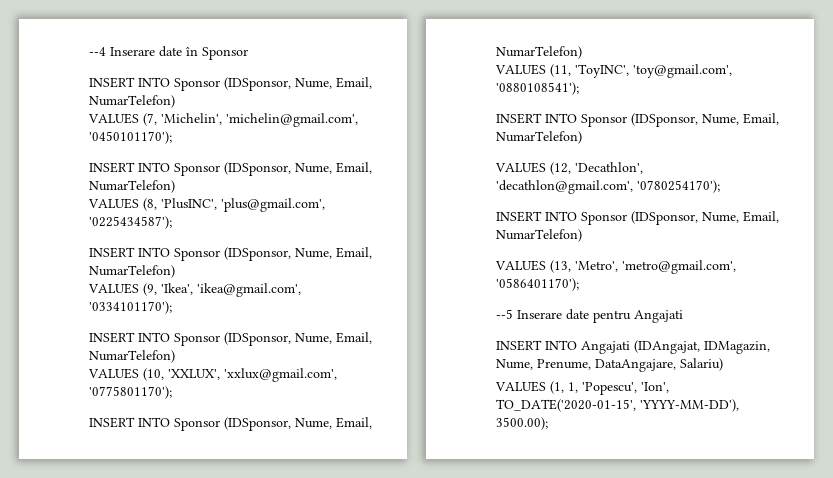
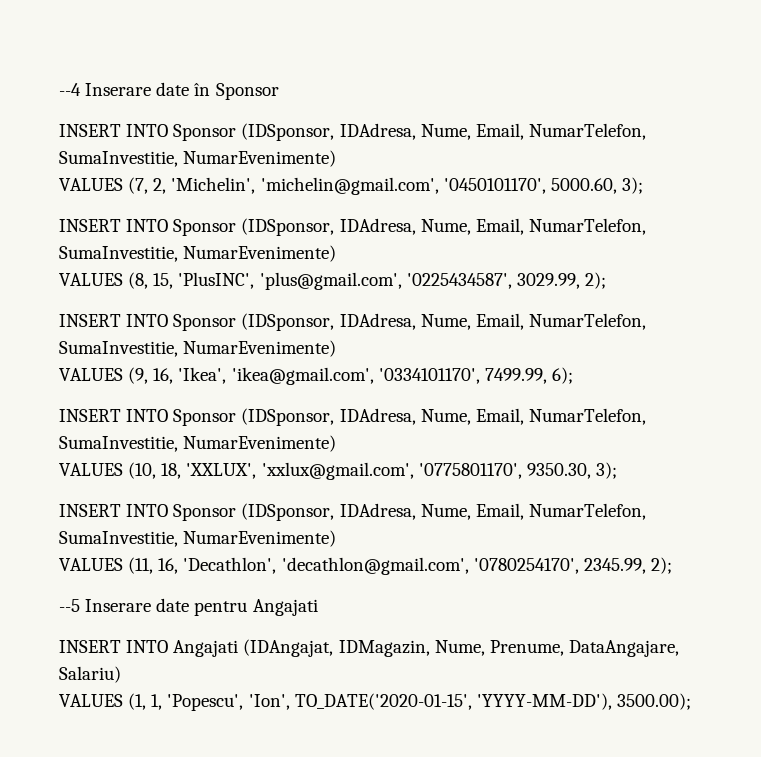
  --4 Inserare date în Sponsor
- INSERT INTO Sponsor (IDSponsor, Nume, Email, NumarTelefon)
+ INSERT INTO Sponsor (IDSponsor, IDAdresa, Nume, Email, NumarTelefon, SumaInvestitie, NumarEvenimente)
- VALUES (7, 'Michelin', 'michelin@gmail.com', '0450101170');
- INSERT INTO Sponsor (IDSponsor, Nume, Email, NumarTelefon)
+ VALUES (7, 2, 'Michelin', 'michelin@gmail.com', '0450101170', 5000.60, 3);
+ INSERT INTO Sponsor (IDSponsor, IDAdresa, Nume, Email, NumarTelefon, SumaInvestitie, NumarEvenimente)
- VALUES (8, 'PlusINC', 'plus@gmail.com', '0225434587');
- INSERT INTO Sponsor (IDSponsor, Nume, Email, NumarTelefon)
+ VALUES (8, 15, 'PlusINC', 'plus@gmail.com', '0225434587', 3029.99, 2);
+ INSERT INTO Sponsor (IDSponsor, IDAdresa, Nume, Email, NumarTelefon, SumaInvestitie, NumarEvenimente)
- VALUES (9, 'Ikea', 'ikea@gmail.com', '0334101170');
- INSERT INTO Sponsor (IDSponsor, Nume, Email, NumarTelefon)
+ VALUES (9, 16, 'Ikea', 'ikea@gmail.com', '0334101170', 7499.99, 6);
+ INSERT INTO Sponsor (IDSponsor, IDAdresa, Nume, Email, NumarTelefon, SumaInvestitie, NumarEvenimente)
- VALUES (10, 'XXLUX', 'xxlux@gmail.com', '0775801170');
- INSERT INTO Sponsor (IDSponsor, Nume, Email, NumarTelefon)
+ VALUES (10, 18, 'XXLUX', 'xxlux@gmail.com', '0775801170', 9350.30, 3);
+ INSERT INTO Sponsor (IDSponsor, IDAdresa, Nume, Email, NumarTelefon, SumaInvestitie, NumarEvenimente)
- VALUES (11, 'ToyINC', 'toy@gmail.com', '0880108541');
- INSERT INTO Sponsor (IDSponsor, Nume, Email, NumarTelefon)
- VALUES (12, 'Decathlon', 'decathlon@gmail.com', '0780254170');
- INSERT INTO Sponsor (IDSponsor, Nume, Email, NumarTelefon)
- VALUES (13, 'Metro', 'metro@gmail.com', '0586401170');
+ VALUES (11, 16, 'Decathlon', 'decathlon@gmail.com', '0780254170', 2345.99, 2);

